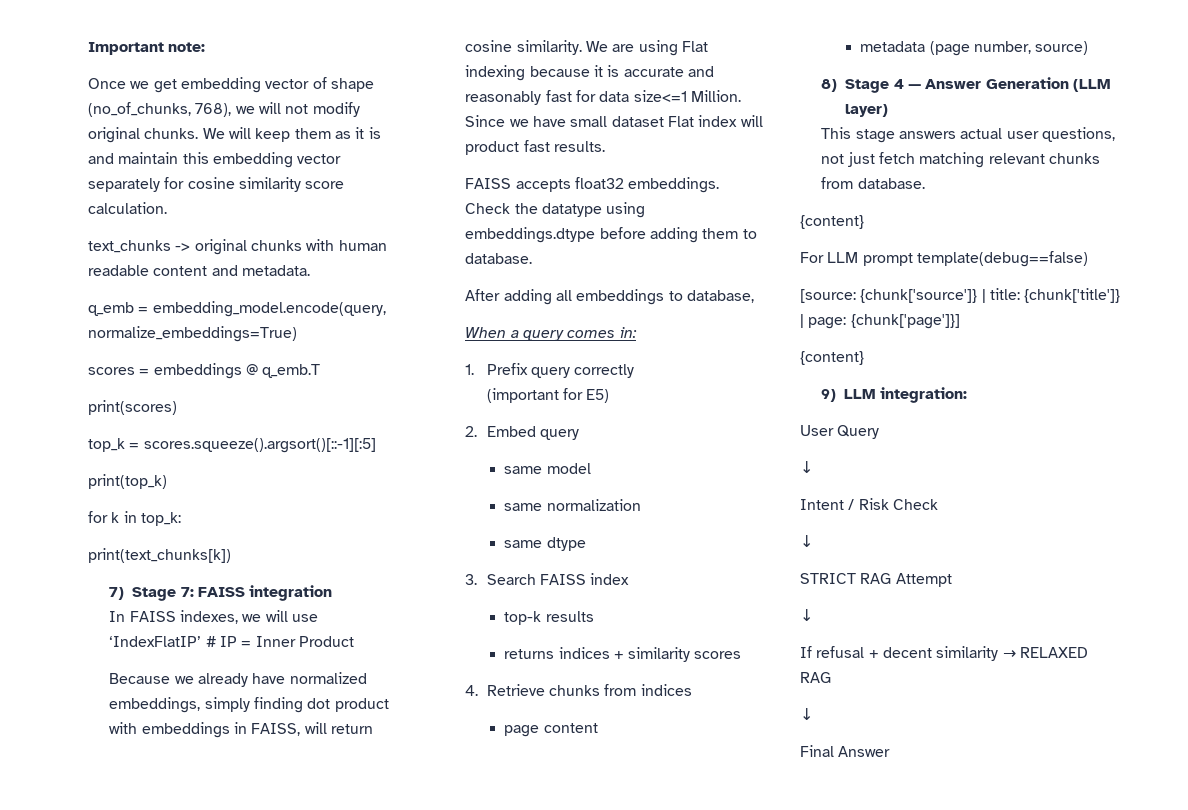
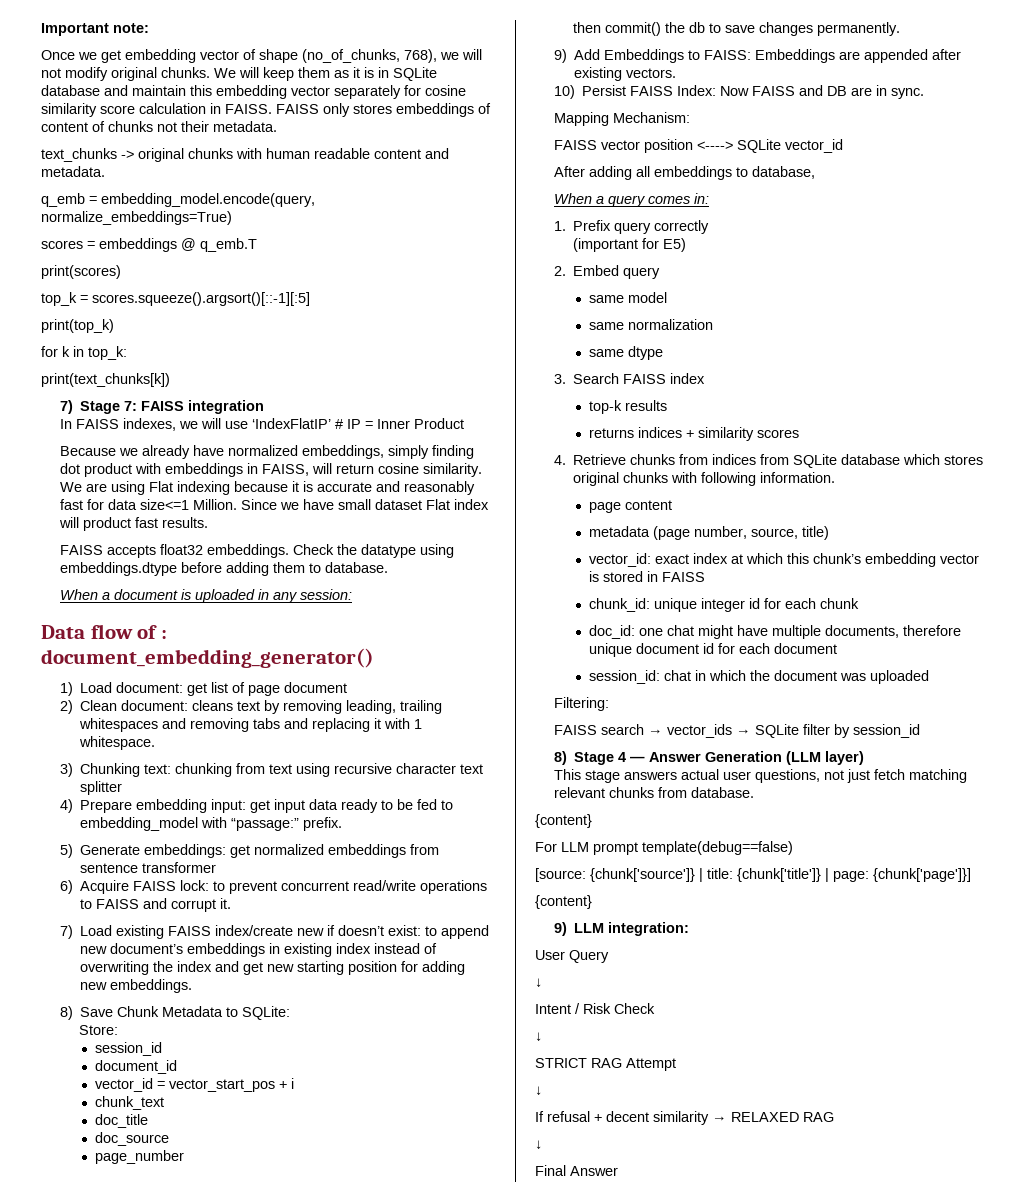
- We will keep them as it is and maintain this embedding vector separately for cosine similarity score calculation.
+ We will keep them as it is in SQLite database and maintain this embedding vector separately for cosine similarity score calculation in FAISS. FAISS only stores embeddings of content of chunks not their metadata.
+ When a document is uploaded in any session:
+ Data flow of : document_embedding_generator()
+ 1) Load document: get list of page document
+ 2) Clean document: cleans text by removing leading, trailing whitespaces and removing tabs and replacing it with 1 whitespace.
+ 3) Chunking text: chunking from text using recursive character text splitter
+ 4) Prepare embedding input: get input data ready to be fed to embedding_model with “passage:” prefix.
+ 5) Generate embeddings: get normalized embeddings from sentence transformer
+ 6) Acquire FAISS lock: to prevent concurrent read/write operations to FAISS and corrupt it.
+ 7) Load existing FAISS index/create new if doesn’t exist: to append new document’s embeddings in existing index instead of overwriting the index and get new starting position for adding new embeddings.
+ 8) Save Chunk Metadata to SQLite:
+ Store:
+ session_id
+ document_id
+ vector_id = vector_start_pos + i
+ chunk_text
+ doc_title
+ doc_source
+ page_number
+ then commit() the db to save changes permanently.
+ 9) Add Embeddings to FAISS: Embeddings are appended after existing vectors.
+ 10) Persist FAISS Index: Now FAISS and DB are in sync.
+ Mapping Mechanism:
+ FAISS vector position <----> SQLite vector_id
- 4. Retrieve chunks from indices
+ 4. Retrieve chunks from indices from SQLite database which stores original chunks with following information.
- metadata (page number, source)
+ metadata (page number, source, title)
+ vector_id: exact index at which this chunk’s embedding vector is stored in FAISS
+ chunk_id: unique integer id for each chunk
+ doc_id: one chat might have multiple documents, therefore unique document id for each document
+ session_id: chat in which the document was uploaded
+ Filtering:
+ FAISS search → vector_ids → SQLite filter by session_id

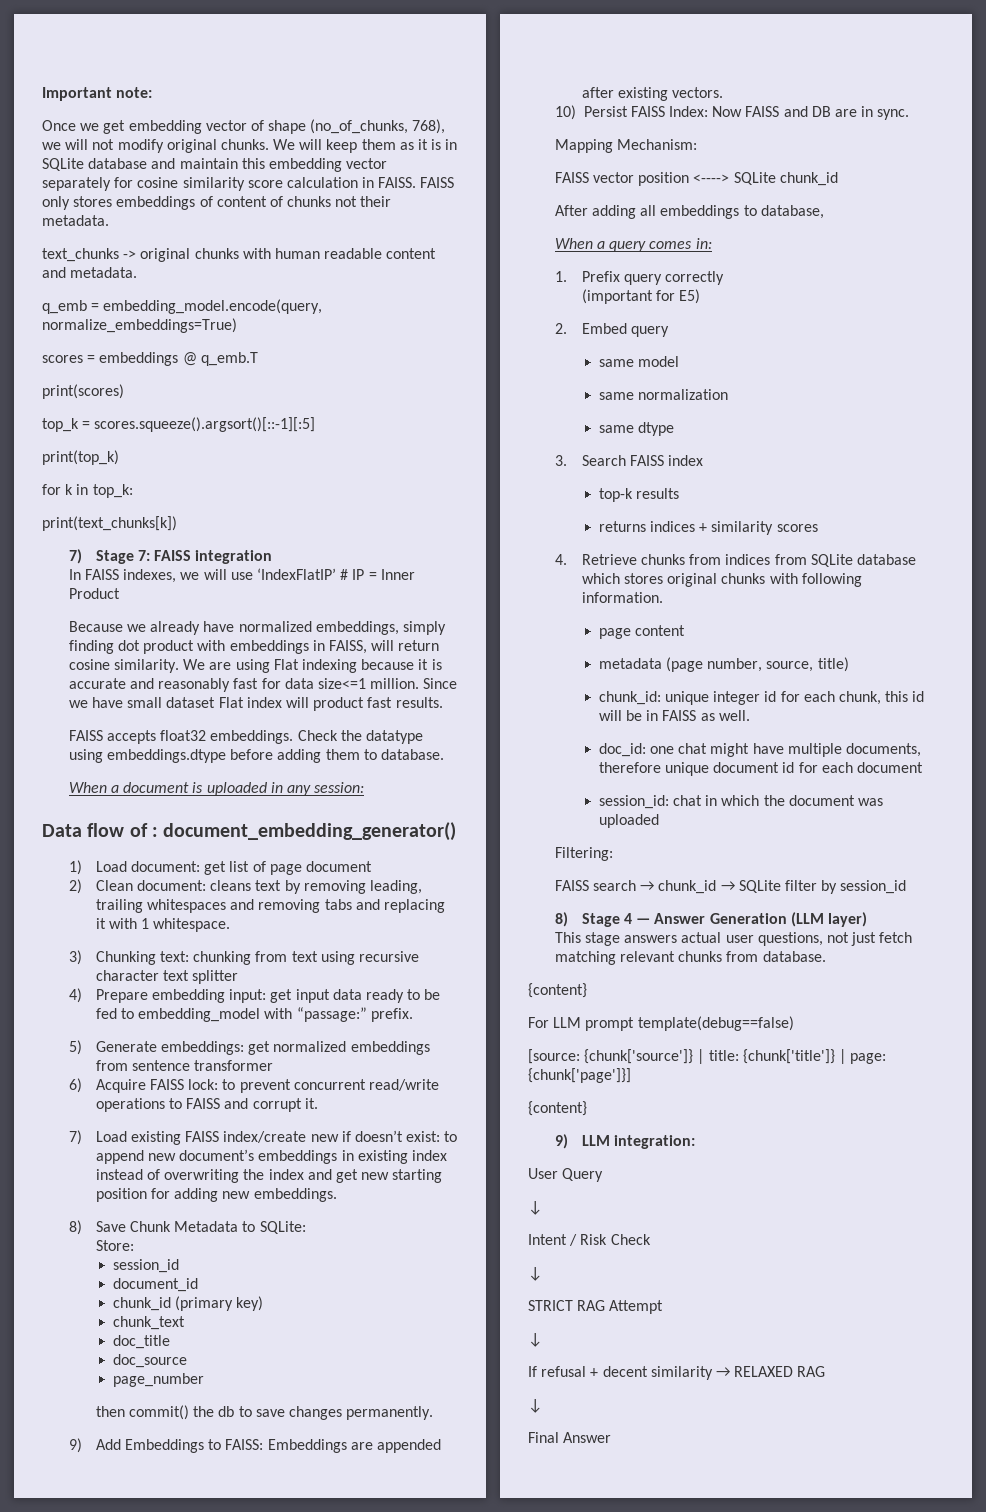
- We are using Flat indexing because it is accurate and reasonably fast for data size<=1 Million.
+ We are using Flat indexing because it is accurate and reasonably fast for data size<=1 million.
- vector_id = vector_start_pos + i
+ chunk_id (primary key)
- FAISS vector position <----> SQLite vector_id
+ FAISS vector position <----> SQLite chunk_id
- vector_id: exact index at which this chunk’s embedding vector is stored in FAISS
- chunk_id: unique integer id for each chunk
+ chunk_id: unique integer id for each chunk, this id will be in FAISS as well.
- FAISS search → vector_ids → SQLite filter by session_id
+ FAISS search → chunk_id → SQLite filter by session_id

